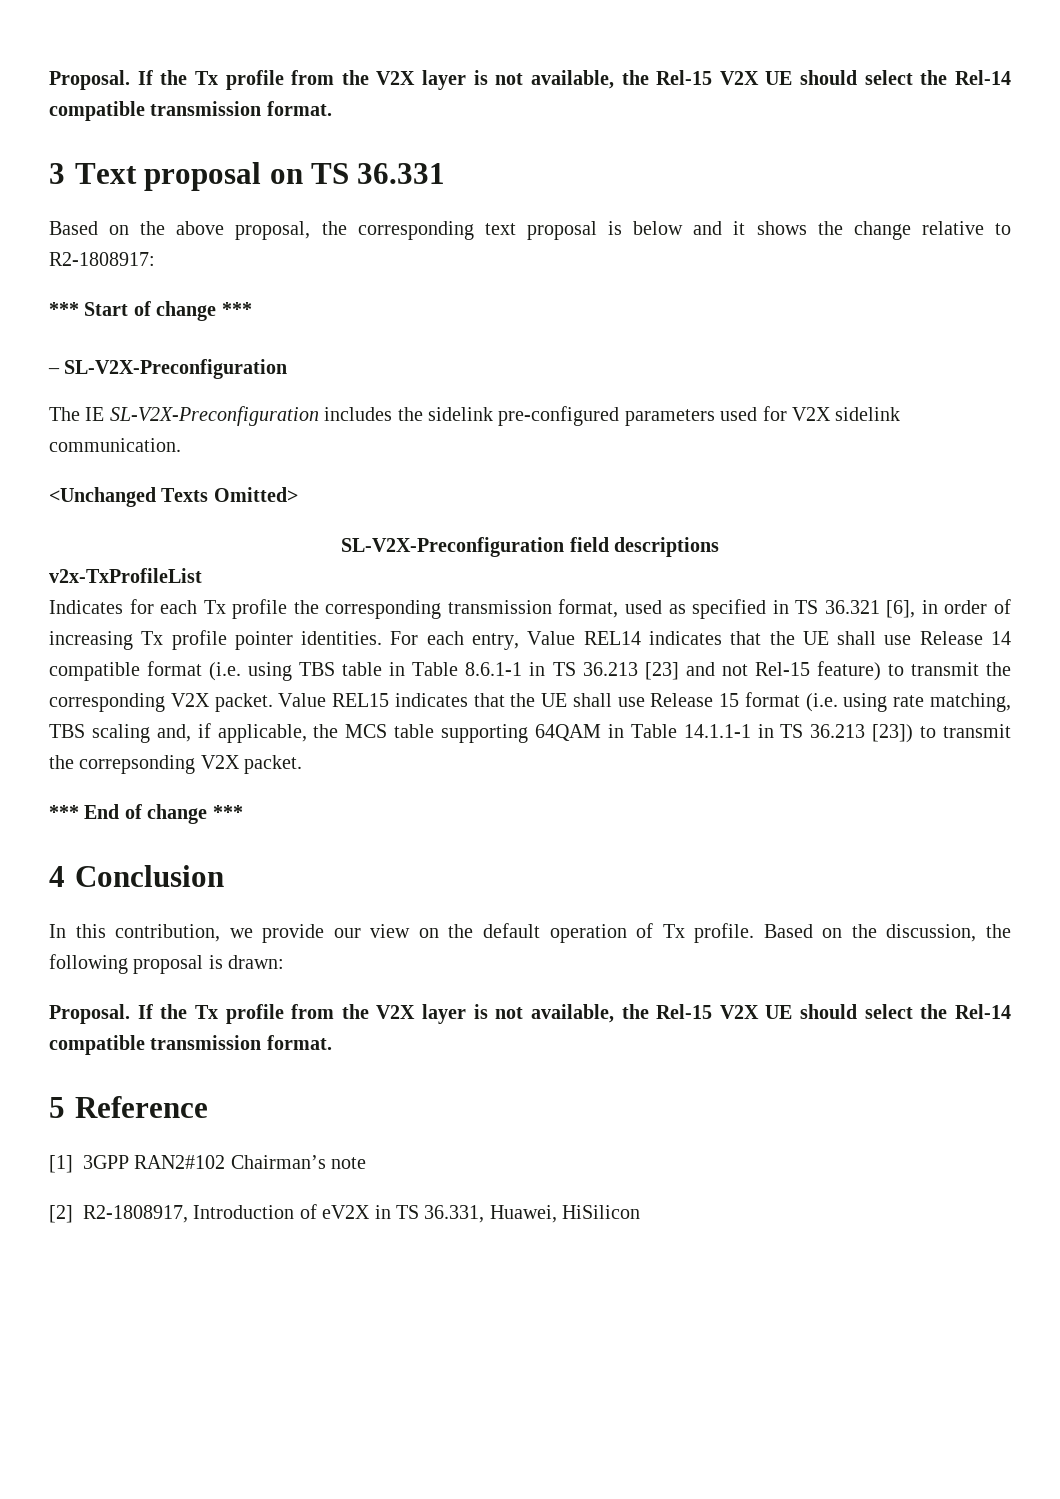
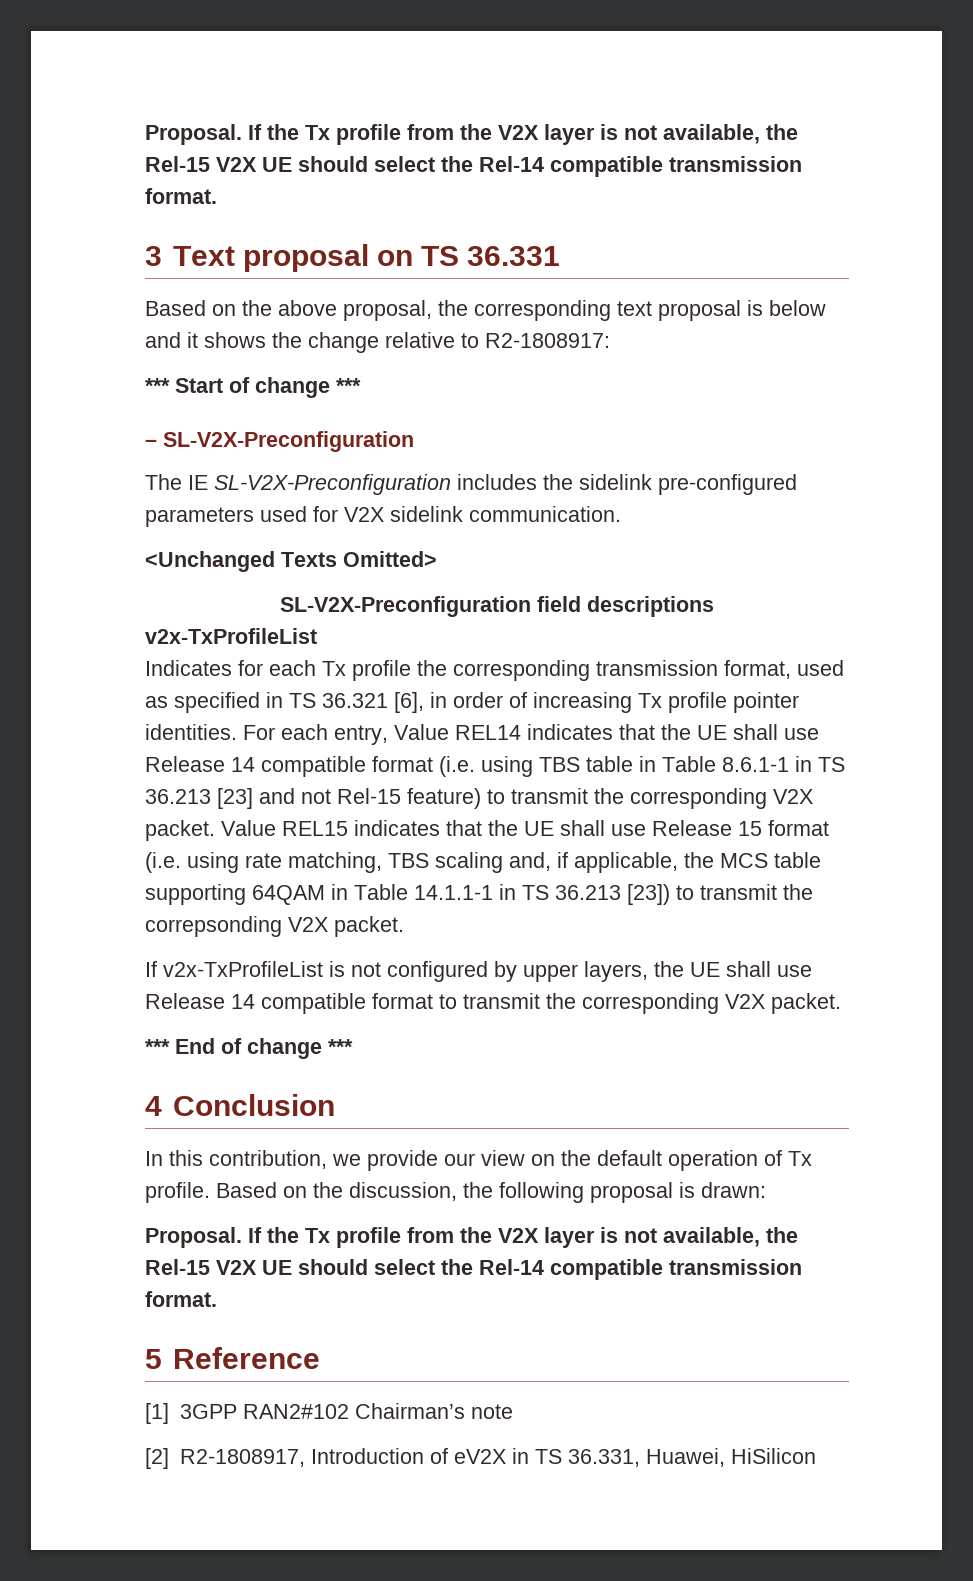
+ If v2x-TxProfileList is not configured by upper layers, the UE shall use Release 14 compatible format to transmit the corresponding V2X packet.

